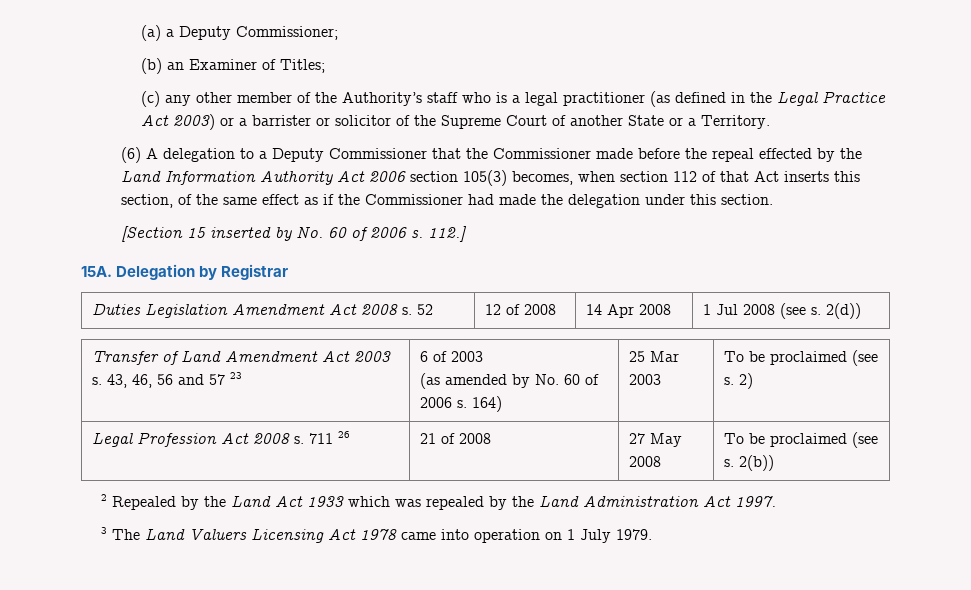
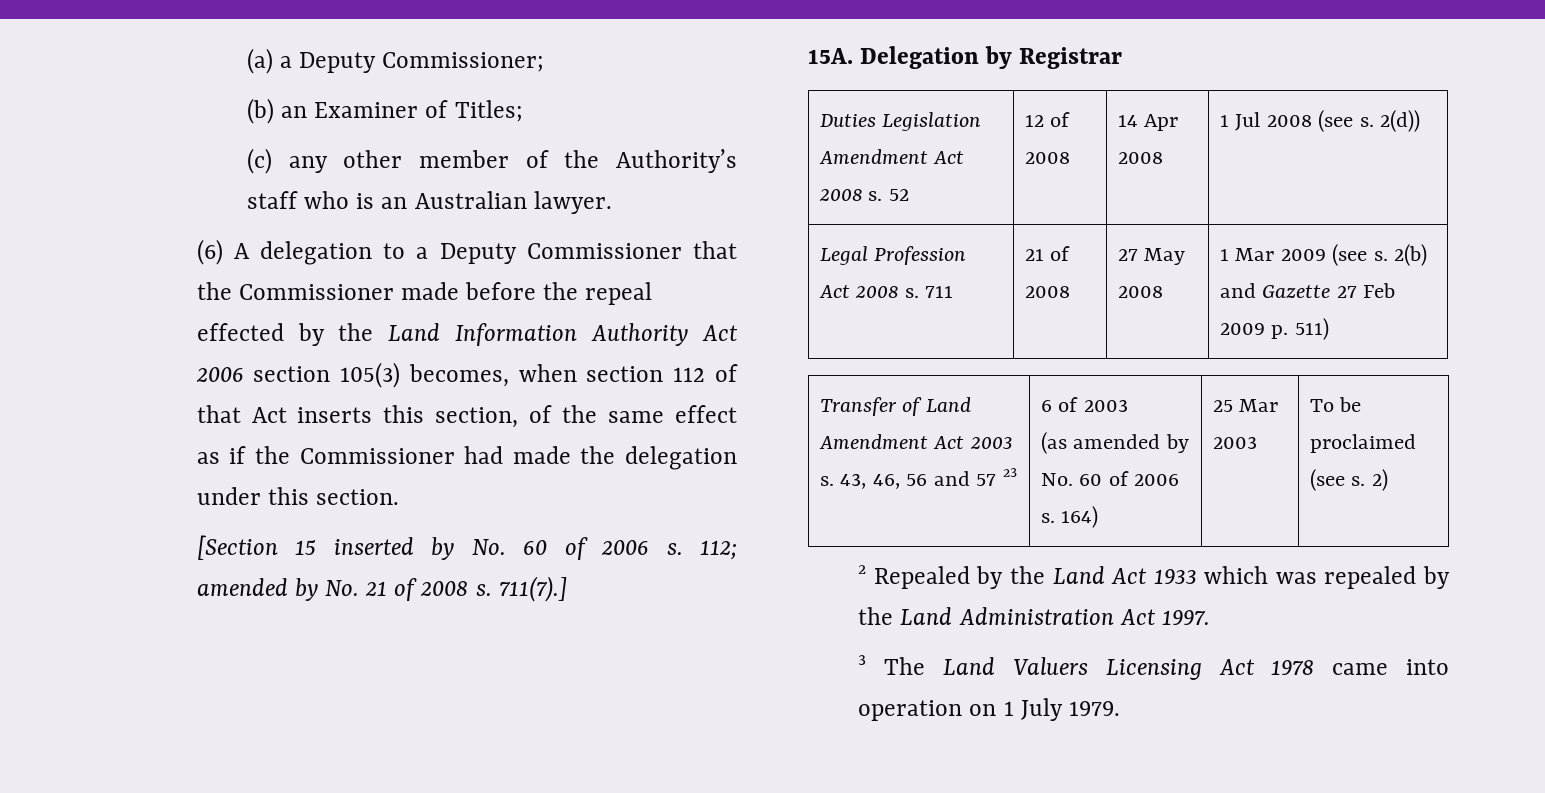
- (c) any other member of the Authority’s staff who is a legal practitioner (as defined in the Legal Practice Act 2003) or a barrister or solicitor of the Supreme Court of another State or a Territory.
+ (c) any other member of the Authority’s staff who is an Australian lawyer.
- 112.]
+ 112; amended by No. 21 of 2008 s. 711(7).]
+ Legal Profession Act 2008 s. 711 | 21 of 2008 | 27 May 2008 | 1 Mar 2009 (see s. 2(b) and Gazette 27 Feb 2009 p. 511)
- Legal Profession Act 2008 s. 711 26 | 21 of 2008 | 27 May 2008 | To be proclaimed (see s. 2(b))

